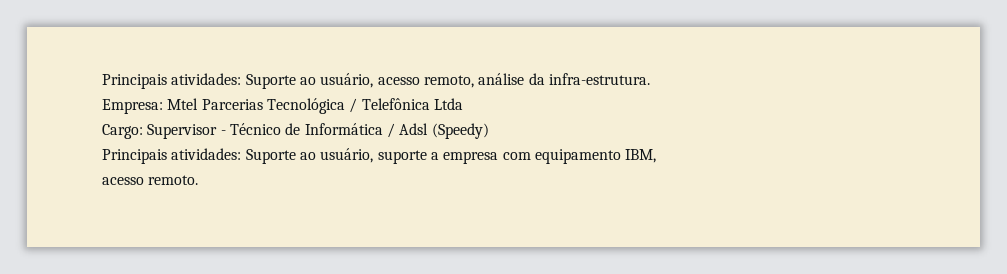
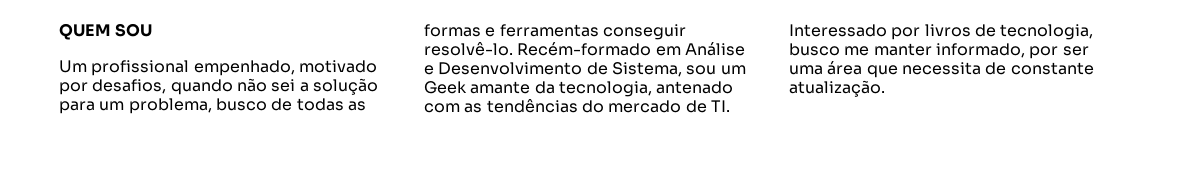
- Principais atividades: Suporte ao usuário, acesso remoto, análise da infra-estrutura.
- Empresa: Mtel Parcerias Tecnológica / Telefônica Ltda
- Cargo: Supervisor - Técnico de Informática / Adsl (Speedy)
- Principais atividades: Suporte ao usuário, suporte a empresa com equipamento IBM,
- acesso remoto.
+ QUEM SOU
+ Um profissional empenhado, motivado por desafios, quando não sei a solução para um problema, busco de todas as formas e ferramentas conseguir resolvê-lo. Recém-formado em Análise e Desenvolvimento de Sistema, sou um Geek amante da tecnologia, antenado com as tendências do mercado de TI. Interessado por livros de tecnologia, busco me manter informado, por ser uma área que necessita de constante atualização.

